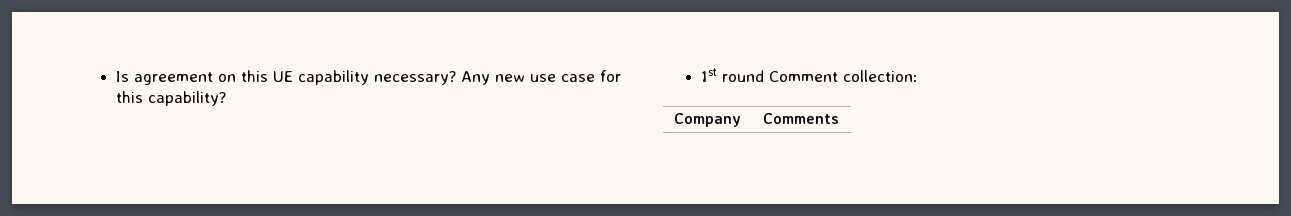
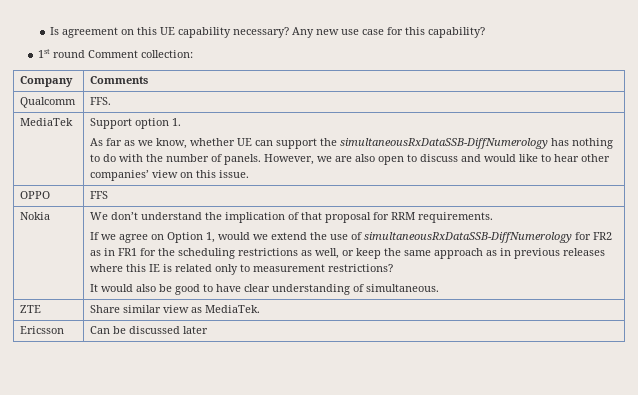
+ Qualcomm | FFS.
+ MediaTek | Support option 1.
+ As far as we know, whether UE can support the simultaneousRxDataSSB-DiffNumerology has nothing to do with the number of panels. However, we are also open to discuss and would like to hear other companies’ view on this issue.
+ OPPO | FFS
+ Nokia | We don’t understand the implication of that proposal for RRM requirements.
+ If we agree on Option 1, would we extend the use of simultaneousRxDataSSB-DiffNumerology for FR2 as in FR1 for the scheduling restrictions as well, or keep the same approach as in previous releases where this IE is related only to measurement restrictions?
+ It would also be good to have clear understanding of simultaneous.
+ ZTE | Share similar view as MediaTek.
+ Ericsson | Can be discussed later

